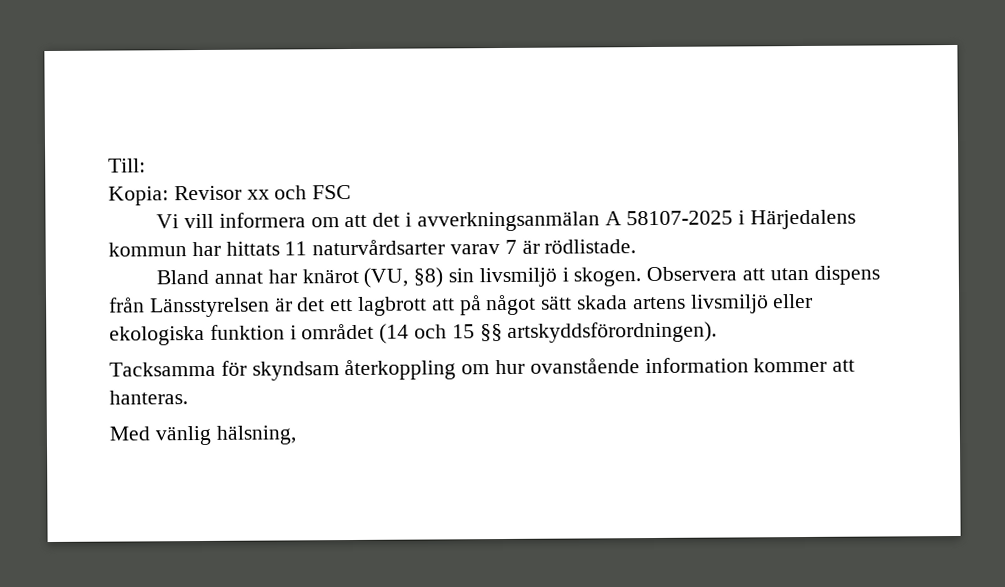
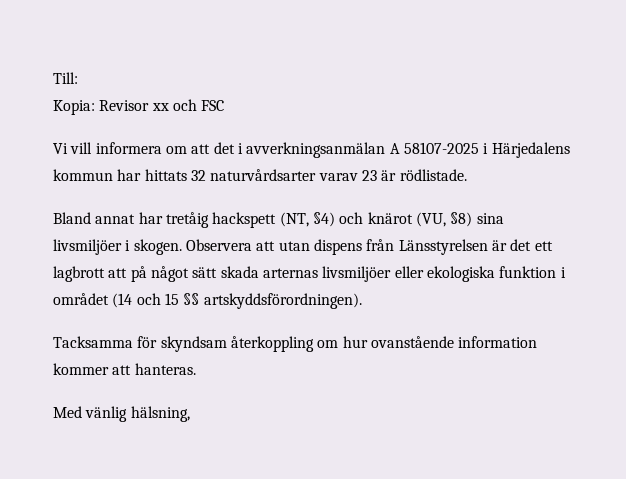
- Vi vill informera om att det i avverkningsanmälan A 58107-2025 i Härjedalens kommun har hittats 11 naturvårdsarter varav 7 är rödlistade.
+ Vi vill informera om att det i avverkningsanmälan A 58107-2025 i Härjedalens kommun har hittats 32 naturvårdsarter varav 23 är rödlistade.
- Bland annat har knärot (VU, §8) sin livsmiljö i skogen.
+ Bland annat har tretåig hackspett (NT, §4) och knärot (VU, §8) sina livsmiljöer i skogen.
- Observera att utan dispens från Länsstyrelsen är det ett lagbrott att på något sätt skada artens livsmiljö eller ekologiska funktion i området (14 och 15 §§ artskyddsförordningen).
+ Observera att utan dispens från Länsstyrelsen är det ett lagbrott att på något sätt skada arternas livsmiljöer eller ekologiska funktion i området (14 och 15 §§ artskyddsförordningen).

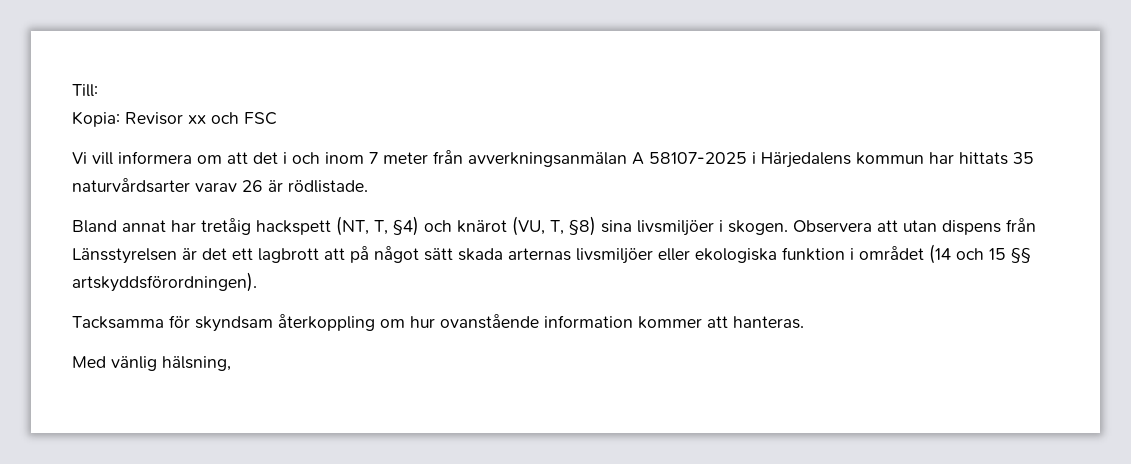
- Vi vill informera om att det i avverkningsanmälan A 58107-2025 i Härjedalens kommun har hittats 32 naturvårdsarter varav 23 är rödlistade.
+ Vi vill informera om att det i och inom 7 meter från avverkningsanmälan A 58107-2025 i Härjedalens kommun har hittats 35 naturvårdsarter varav 26 är rödlistade.
- Bland annat har tretåig hackspett (NT, §4) och knärot (VU, §8) sina livsmiljöer i skogen.
+ Bland annat har tretåig hackspett (NT, T, §4) och knärot (VU, T, §8) sina livsmiljöer i skogen.

